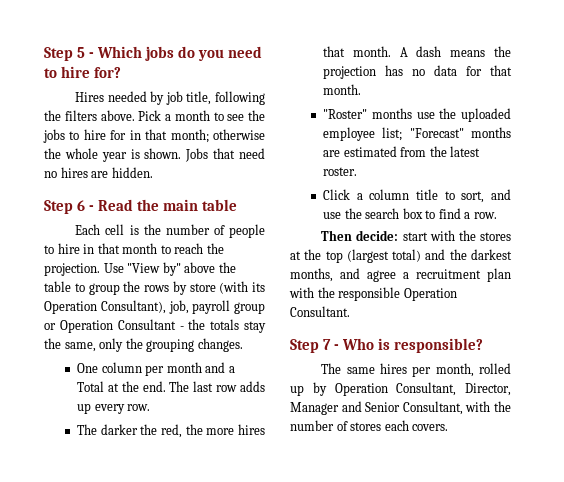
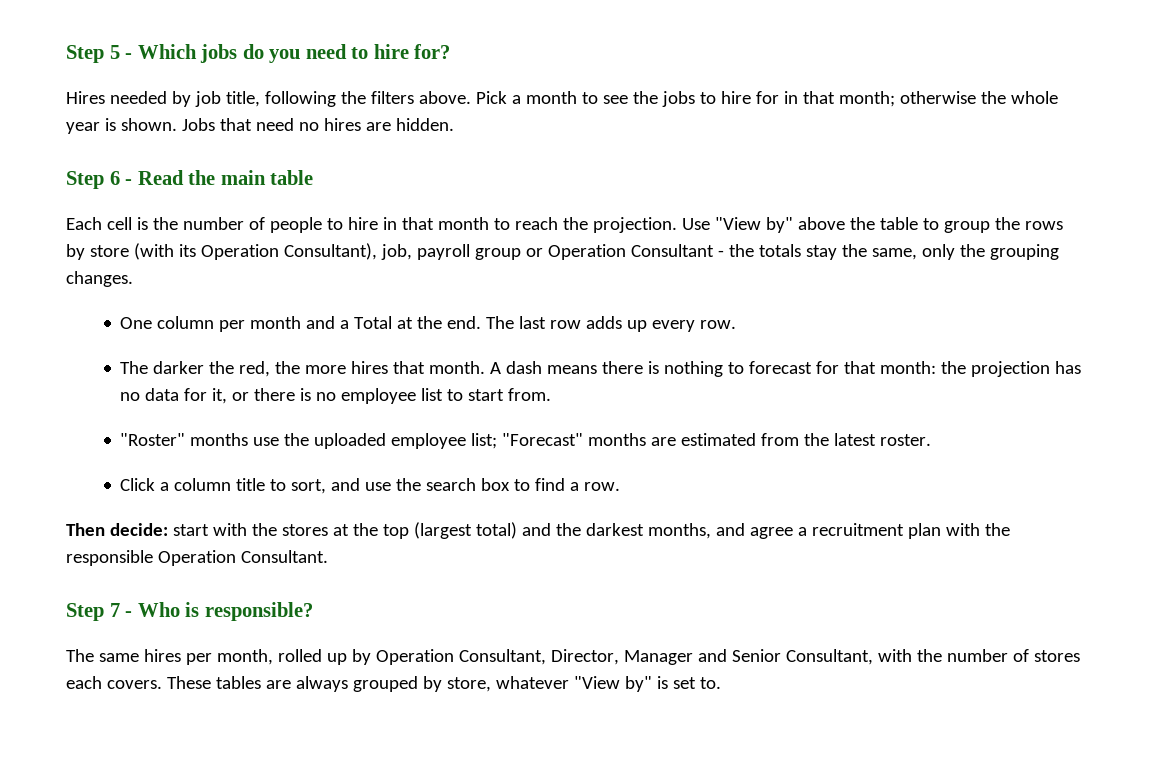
- A dash means the projection has no data for that month.
+ A dash means there is nothing to forecast for that month: the projection has no data for it, or there is no employee list to start from.
+ These tables are always grouped by store, whatever "View by" is set to.

